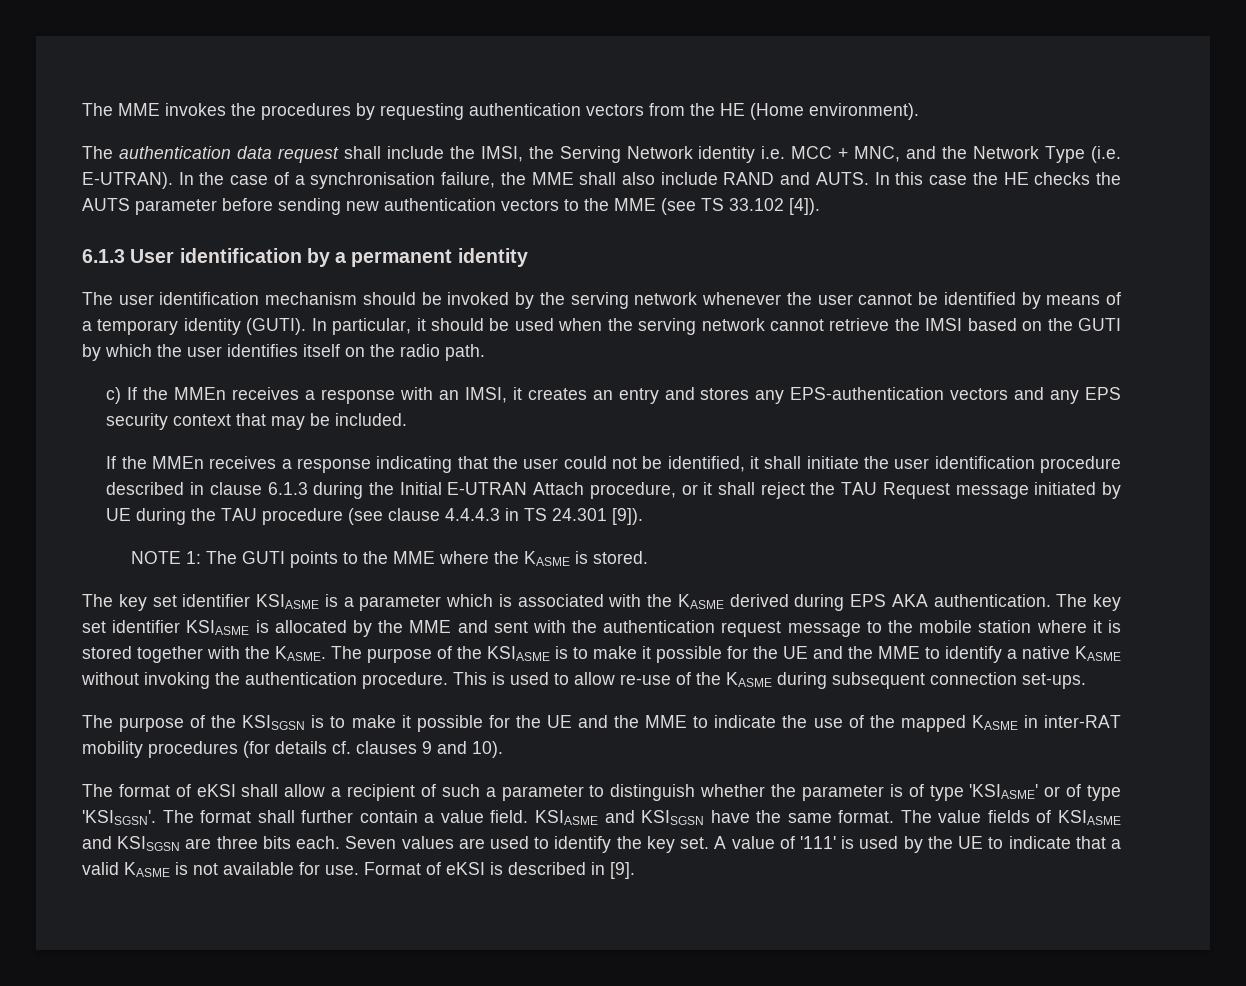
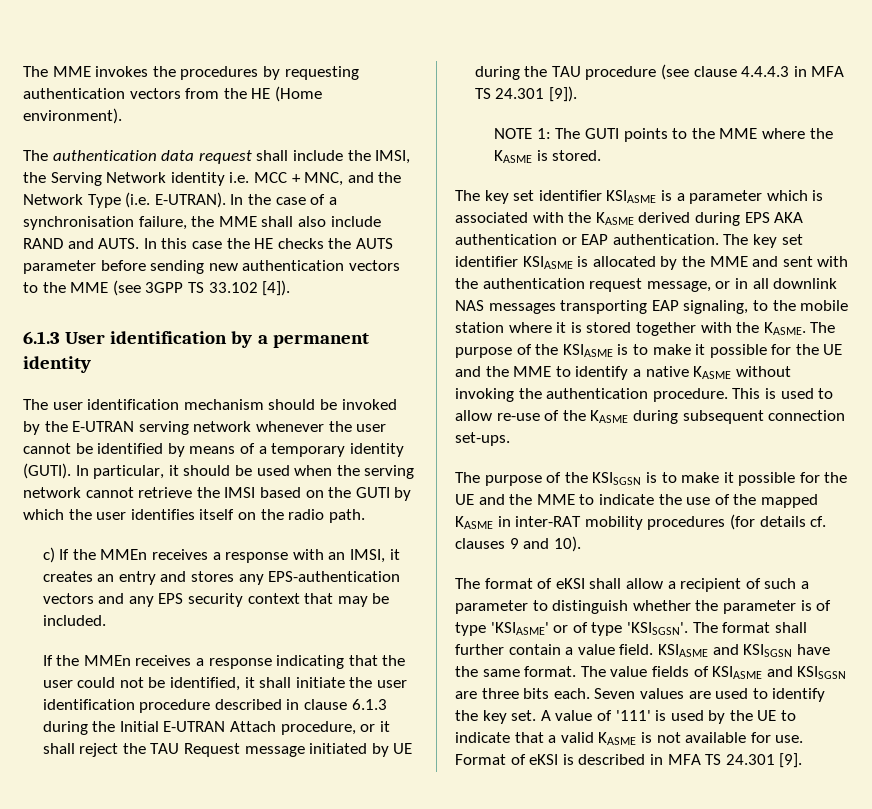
- In this case the HE checks the AUTS parameter before sending new authentication vectors to the MME (see TS 33.102 [4]).
+ In this case the HE checks the AUTS parameter before sending new authentication vectors to the MME (see 3GPP TS 33.102 [4]).
- The user identification mechanism should be invoked by the serving network whenever the user cannot be identified by means of a temporary identity (GUTI).
+ The user identification mechanism should be invoked by the E-UTRAN serving network whenever the user cannot be identified by means of a temporary identity (GUTI).
- If the MMEn receives a response indicating that the user could not be identified, it shall initiate the user identification procedure described in clause 6.1.3 during the Initial E-UTRAN Attach procedure, or it shall reject the TAU Request message initiated by UE during the TAU procedure (see clause 4.4.4.3 in TS 24.301 [9]).
+ If the MMEn receives a response indicating that the user could not be identified, it shall initiate the user identification procedure described in clause 6.1.3 during the Initial E-UTRAN Attach procedure, or it shall reject the TAU Request message initiated by UE during the TAU procedure (see clause 4.4.4.3 in MFA TS 24.301 [9]).
- The key set identifier KSIASME is a parameter which is associated with the KASME derived during EPS AKA authentication.
+ The key set identifier KSIASME is a parameter which is associated with the KASME derived during EPS AKA authentication or EAP authentication.
- The key set identifier KSIASME is allocated by the MME and sent with the authentication request message to the mobile station where it is stored together with the KASME.
+ The key set identifier KSIASME is allocated by the MME and sent with the authentication request message, or in all downlink NAS messages transporting EAP signaling, to the mobile station where it is stored together with the KASME.
- Format of eKSI is described in [9].
+ Format of eKSI is described in MFA TS 24.301 [9].

